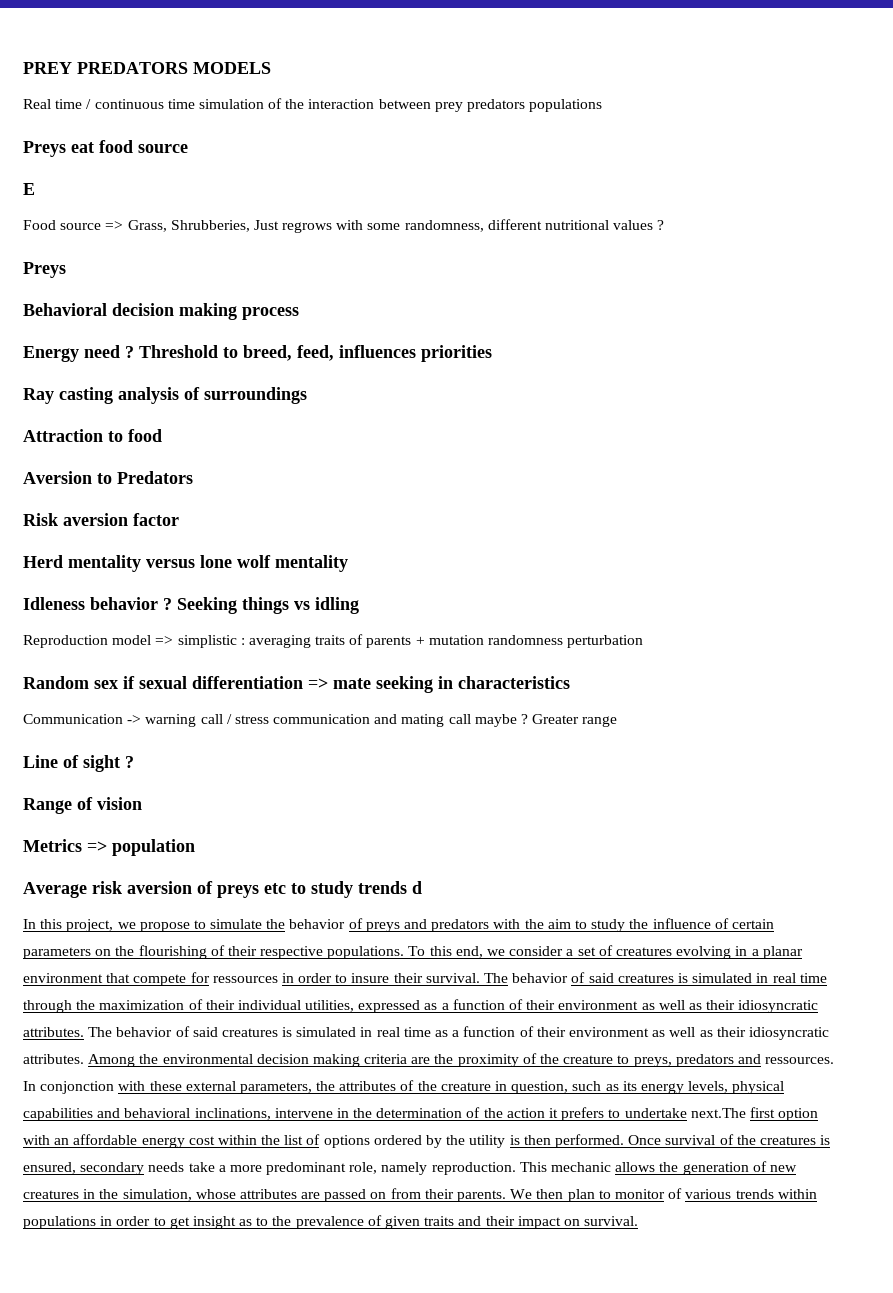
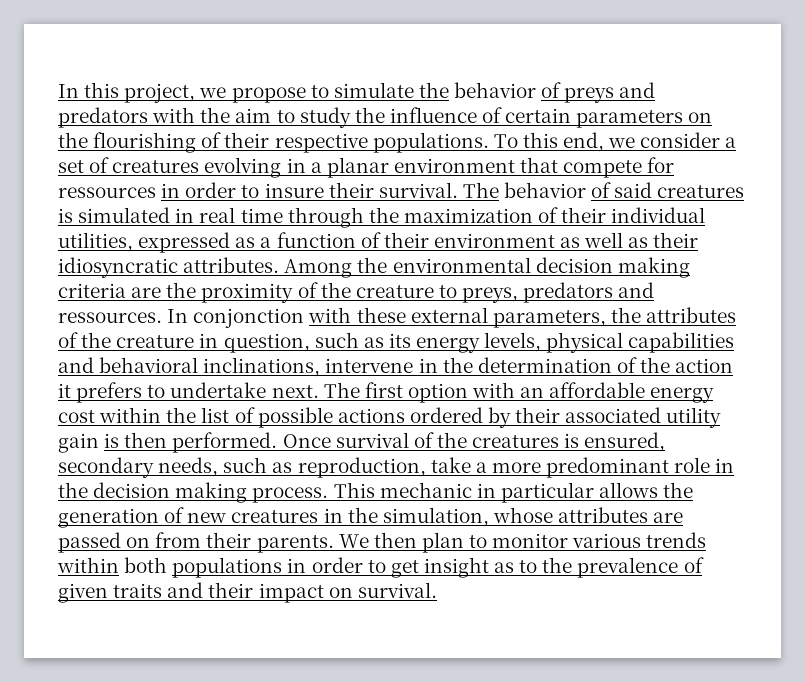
- PREY PREDATORS MODELS
- Real time / continuous time simulation of the interaction between prey predators populations
- Preys eat food source
- E
- Food source => Grass, Shrubberies, Just regrows with some randomness, different nutritional values ?
- Preys
- Behavioral decision making process
- Energy need ? Threshold to breed, feed, influences priorities
- Ray casting analysis of surroundings
- Attraction to food
- Aversion to Predators
- Risk aversion factor
- Herd mentality versus lone wolf mentality
- Idleness behavior ? Seeking things vs idling
- Reproduction model => simplistic : averaging traits of parents + mutation randomness perturbation
- Random sex if sexual differentiation => mate seeking in characteristics
- Communication -> warning call / stress communication and mating call maybe ? Greater range
- Line of sight ?
- Range of vision
- Metrics => population
- Average risk aversion of preys etc to study trends d
- The behavior of said creatures is simulated in real time as a function of their environment as well as their idiosyncratic attributes.
- In conjonction with these external parameters, the attributes of the creature in question, such as its energy levels, physical capabilities and behavioral inclinations, intervene in the determination of the action it prefers to undertake next.The first option with an affordable energy cost within the list of options ordered by the utility is then performed.
+ In conjonction with these external parameters, the attributes of the creature in question, such as its energy levels, physical capabilities and behavioral inclinations, intervene in the determination of the action it prefers to undertake next. The first option with an affordable energy cost within the list of possible actions ordered by their associated utility gain is then performed.
- Once survival of the creatures is ensured, secondary needs take a more predominant role, namely reproduction. This mechanic allows the generation of new creatures in the simulation, whose attributes are passed on from their parents.
+ Once survival of the creatures is ensured, secondary needs, such as reproduction, take a more predominant role in the decision making process. This mechanic in particular allows the generation of new creatures in the simulation, whose attributes are passed on from their parents.
- We then plan to monitor of various trends within populations in order to get insight as to the prevalence of given traits and their impact on survival.
+ We then plan to monitor various trends within both populations in order to get insight as to the prevalence of given traits and their impact on survival.

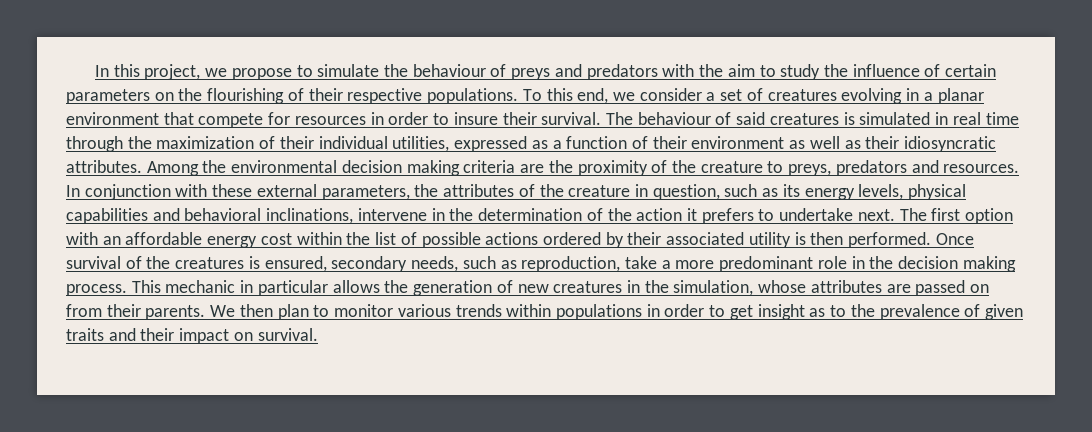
- In this project, we propose to simulate the behavior of preys and predators with the aim to study the influence of certain parameters on the flourishing of their respective populations.
+ In this project, we propose to simulate the behaviour of preys and predators with the aim to study the influence of certain parameters on the flourishing of their respective populations.
- To this end, we consider a set of creatures evolving in a planar environment that compete for ressources in order to insure their survival.
+ To this end, we consider a set of creatures evolving in a planar environment that compete for resources in order to insure their survival.
- The behavior of said creatures is simulated in real time through the maximization of their individual utilities, expressed as a function of their environment as well as their idiosyncratic attributes.
+ The behaviour of said creatures is simulated in real time through the maximization of their individual utilities, expressed as a function of their environment as well as their idiosyncratic attributes.
- Among the environmental decision making criteria are the proximity of the creature to preys, predators and ressources. In conjonction with these external parameters, the attributes of the creature in question, such as its energy levels, physical capabilities and behavioral inclinations, intervene in the determination of the action it prefers to undertake next.
+ Among the environmental decision making criteria are the proximity of the creature to preys, predators and resources. In conjunction with these external parameters, the attributes of the creature in question, such as its energy levels, physical capabilities and behavioral inclinations, intervene in the determination of the action it prefers to undertake next.
- The first option with an affordable energy cost within the list of possible actions ordered by their associated utility gain is then performed.
+ The first option with an affordable energy cost within the list of possible actions ordered by their associated utility is then performed.
- We then plan to monitor various trends within both populations in order to get insight as to the prevalence of given traits and their impact on survival.
+ We then plan to monitor various trends within populations in order to get insight as to the prevalence of given traits and their impact on survival.

